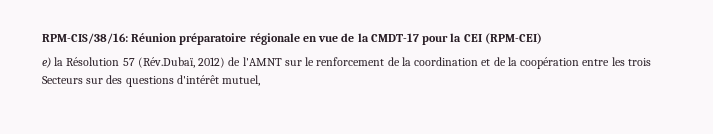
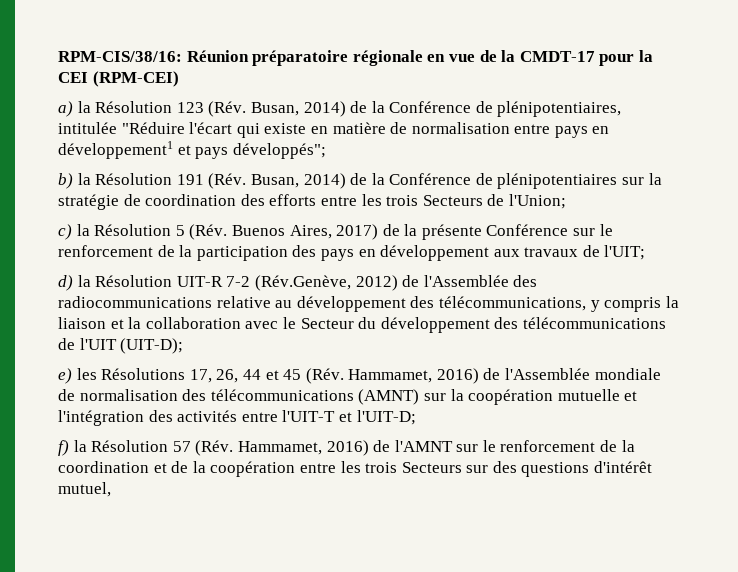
- e) la Résolution 57 (Rév.Dubaï, 2012) de l'AMNT sur le renforcement de la coordination et de la coopération entre les trois Secteurs sur des questions d'intérêt mutuel,
+ a) la Résolution 123 (Rév. Busan, 2014) de la Conférence de plénipotentiaires, intitulée "Réduire l'écart qui existe en matière de normalisation entre pays en développement1 et pays développés";
+ b) la Résolution 191 (Rév. Busan, 2014) de la Conférence de plénipotentiaires sur la stratégie de coordination des efforts entre les trois Secteurs de l'Union;
+ c) la Résolution 5 (Rév. Buenos Aires, 2017) de la présente Conférence sur le renforcement de la participation des pays en développement aux travaux de l'UIT;
+ d) la Résolution UIT-R 7-2 (Rév.Genève, 2012) de l'Assemblée des radiocommunications relative au développement des télécommunications, y compris la liaison et la collaboration avec le Secteur du développement des télécommunications de l'UIT (UIT-D);
+ e) les Résolutions 17, 26, 44 et 45 (Rév. Hammamet, 2016) de l'Assemblée mondiale de normalisation des télécommunications (AMNT) sur la coopération mutuelle et l'intégration des activités entre l'UIT-T et l'UIT-D;
+ f) la Résolution 57 (Rév. Hammamet, 2016) de l'AMNT sur le renforcement de la coordination et de la coopération entre les trois Secteurs sur des questions d'intérêt mutuel,

